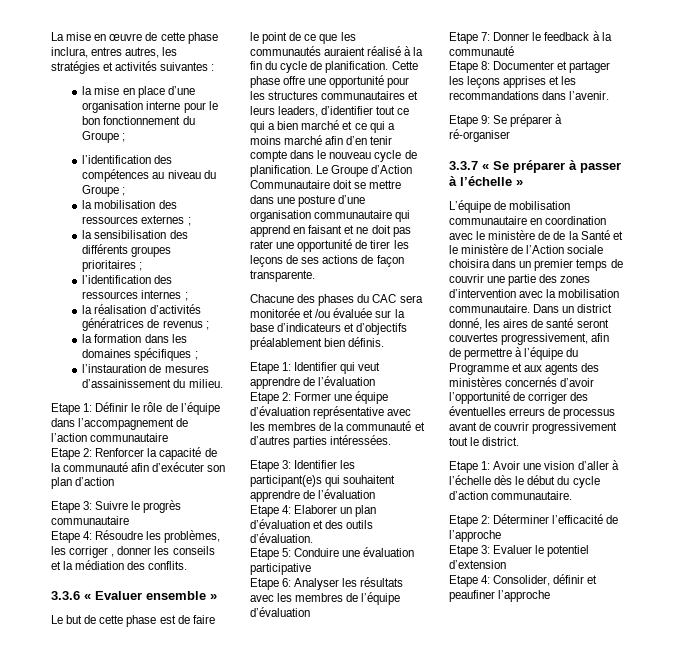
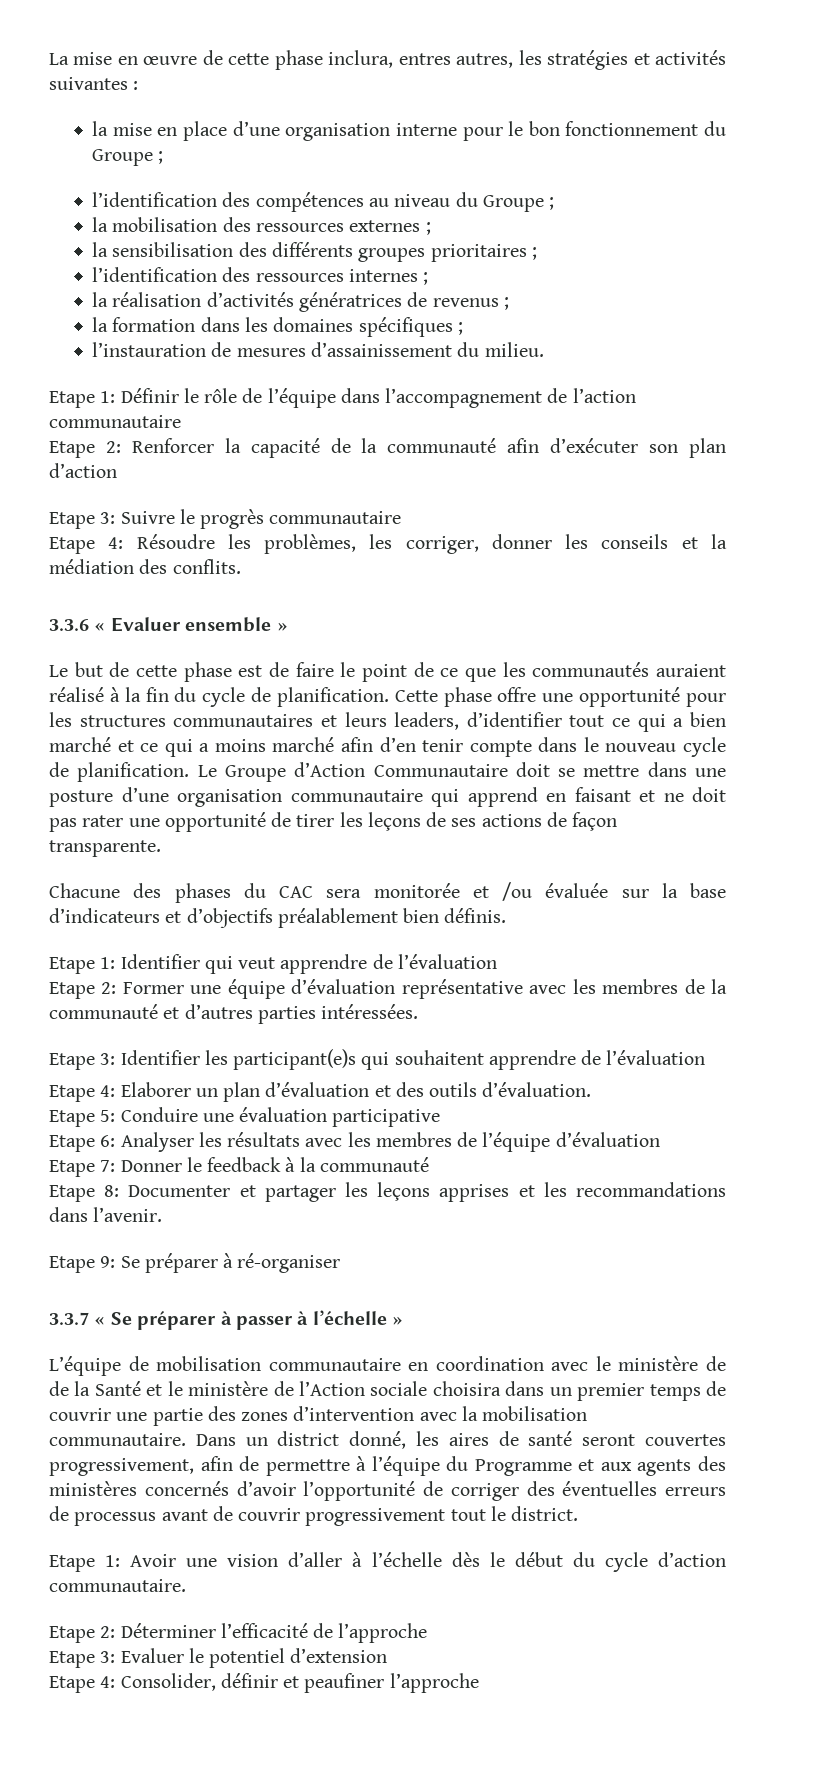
- Etape 4: Résoudre les problèmes, les corriger , donner les conseils et la médiation des conflits.
+ Etape 4: Résoudre les problèmes, les corriger, donner les conseils et la médiation des conflits.

